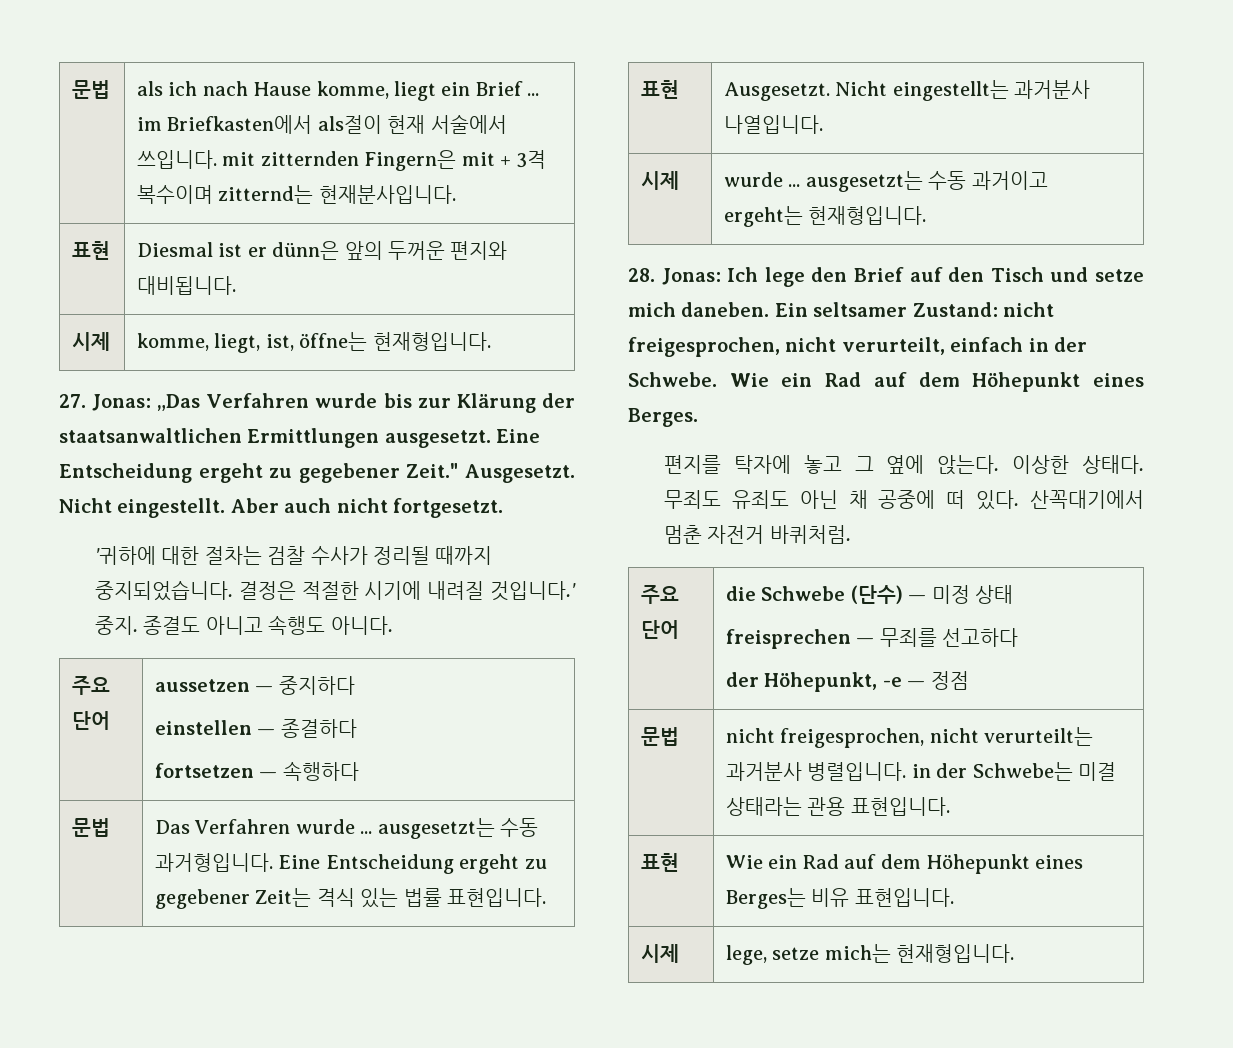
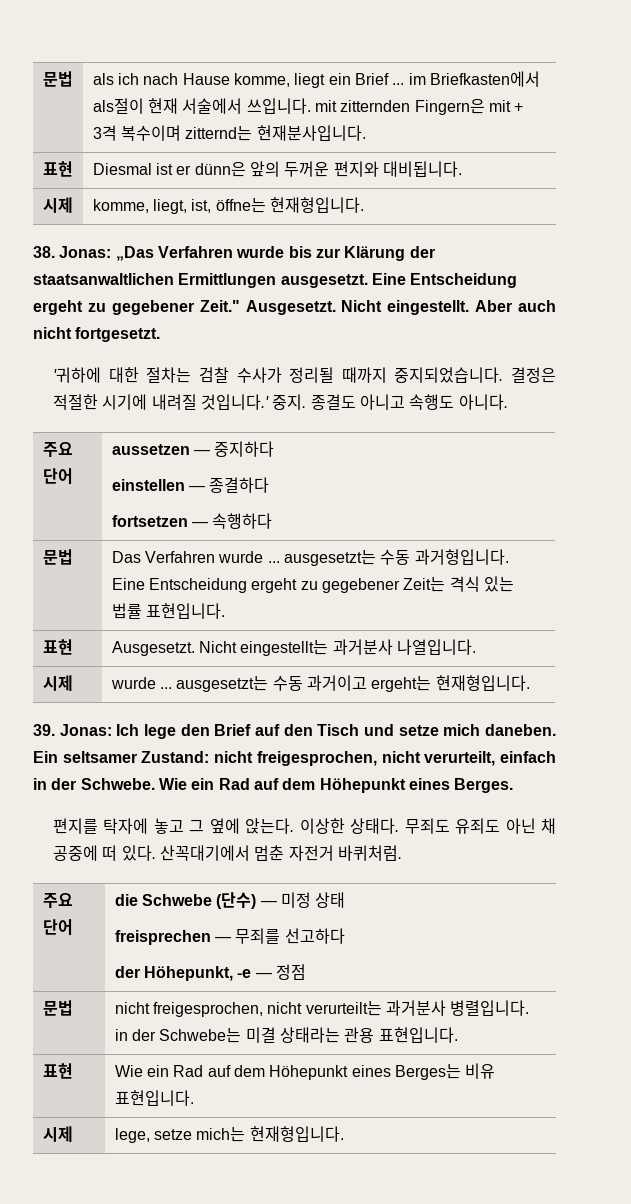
- 27. Jonas: „Das Verfahren wurde bis zur Klärung der staatsanwaltlichen Ermittlungen ausgesetzt.
+ 38. Jonas: „Das Verfahren wurde bis zur Klärung der staatsanwaltlichen Ermittlungen ausgesetzt.
- 28. Jonas: Ich lege den Brief auf den Tisch und setze mich daneben.
+ 39. Jonas: Ich lege den Brief auf den Tisch und setze mich daneben.

